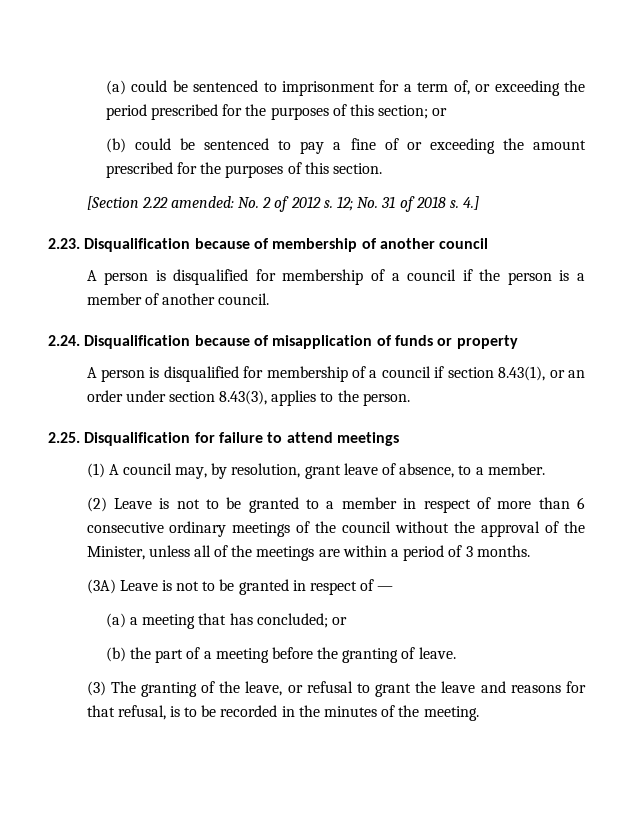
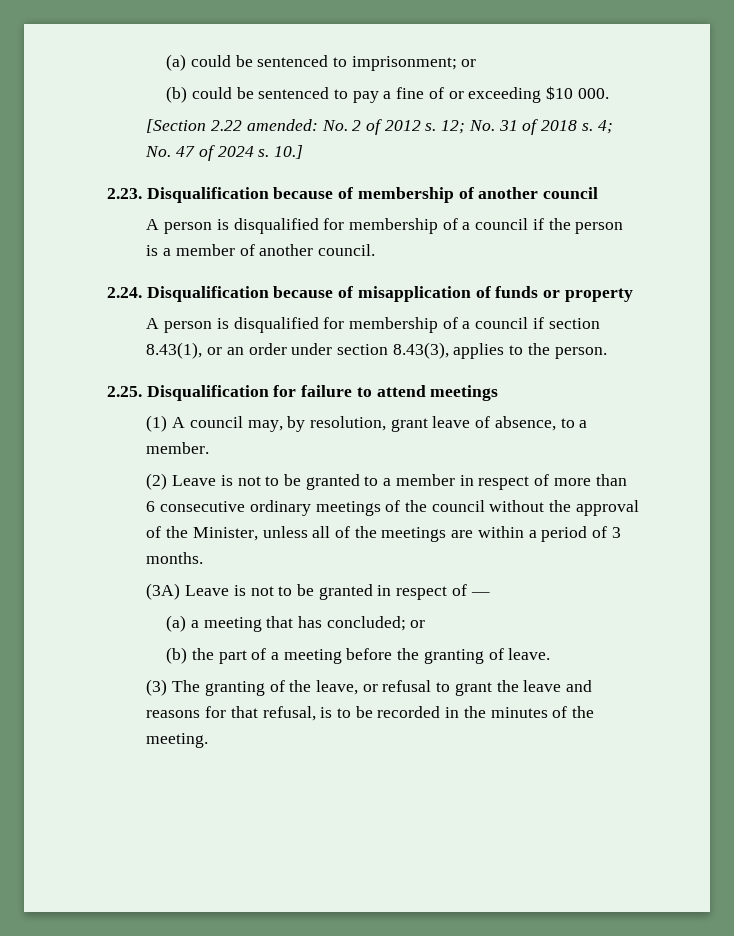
- (a) could be sentenced to imprisonment for a term of, or exceeding the period prescribed for the purposes of this section; or
+ (a) could be sentenced to imprisonment; or
- (b) could be sentenced to pay a fine of or exceeding the amount prescribed for the purposes of this section.
+ (b) could be sentenced to pay a fine of or exceeding $10 000.
- 4.]
+ 4; No. 47 of 2024 s. 10.]

